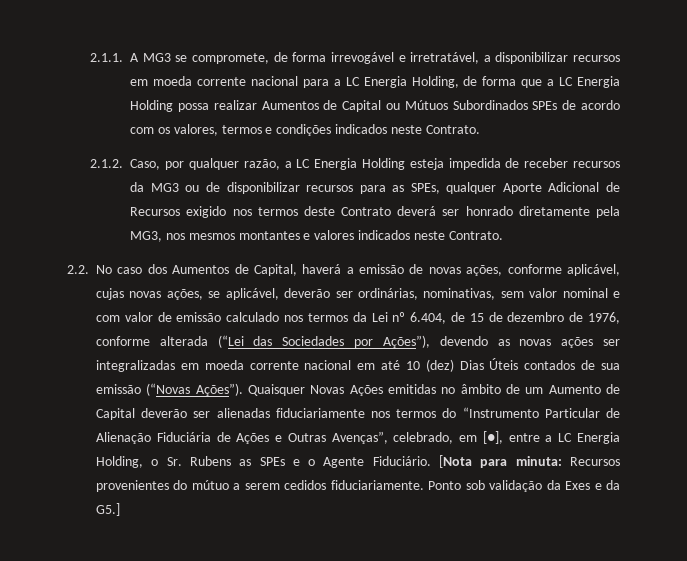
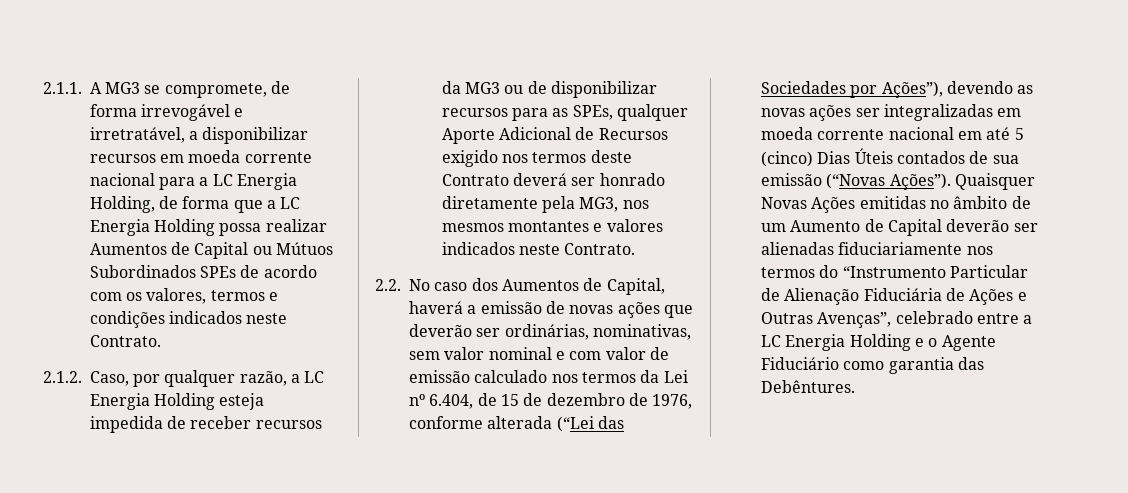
- 2.2. No caso dos Aumentos de Capital, haverá a emissão de novas ações, conforme aplicável, cujas novas ações, se aplicável, deverão ser ordinárias, nominativas, sem valor nominal e com valor de emissão calculado nos termos da Lei nº 6.404, de 15 de dezembro de 1976, conforme alterada (“Lei das Sociedades por Ações”), devendo as novas ações ser integralizadas em moeda corrente nacional em até 10 (dez) Dias Úteis contados de sua emissão (“Novas Ações”).
+ 2.2. No caso dos Aumentos de Capital, haverá a emissão de novas ações que deverão ser ordinárias, nominativas, sem valor nominal e com valor de emissão calculado nos termos da Lei nº 6.404, de 15 de dezembro de 1976, conforme alterada (“Lei das Sociedades por Ações”), devendo as novas ações ser integralizadas em moeda corrente nacional em até 5 (cinco) Dias Úteis contados de sua emissão (“Novas Ações”).
- Quaisquer Novas Ações emitidas no âmbito de um Aumento de Capital deverão ser alienadas fiduciariamente nos termos do “Instrumento Particular de Alienação Fiduciária de Ações e Outras Avenças”, celebrado, em [●], entre a LC Energia Holding, o Sr. Rubens as SPEs e o Agente Fiduciário. [Nota para minuta: Recursos provenientes do mútuo a serem cedidos fiduciariamente. Ponto sob validação da Exes e da G5.]
+ Quaisquer Novas Ações emitidas no âmbito de um Aumento de Capital deverão ser alienadas fiduciariamente nos termos do “Instrumento Particular de Alienação Fiduciária de Ações e Outras Avenças”, celebrado entre a LC Energia Holding e o Agente Fiduciário como garantia das Debêntures.

